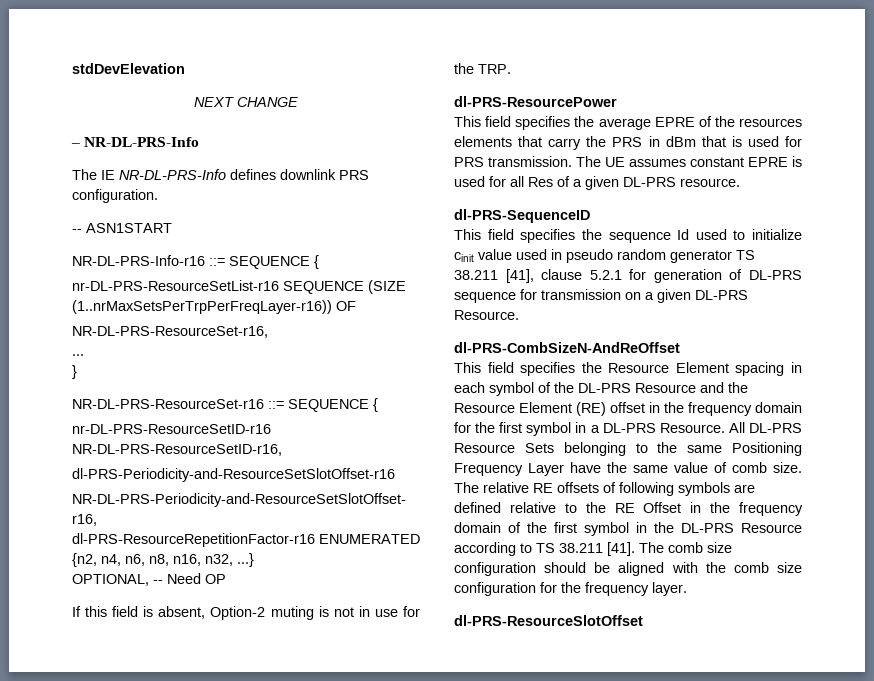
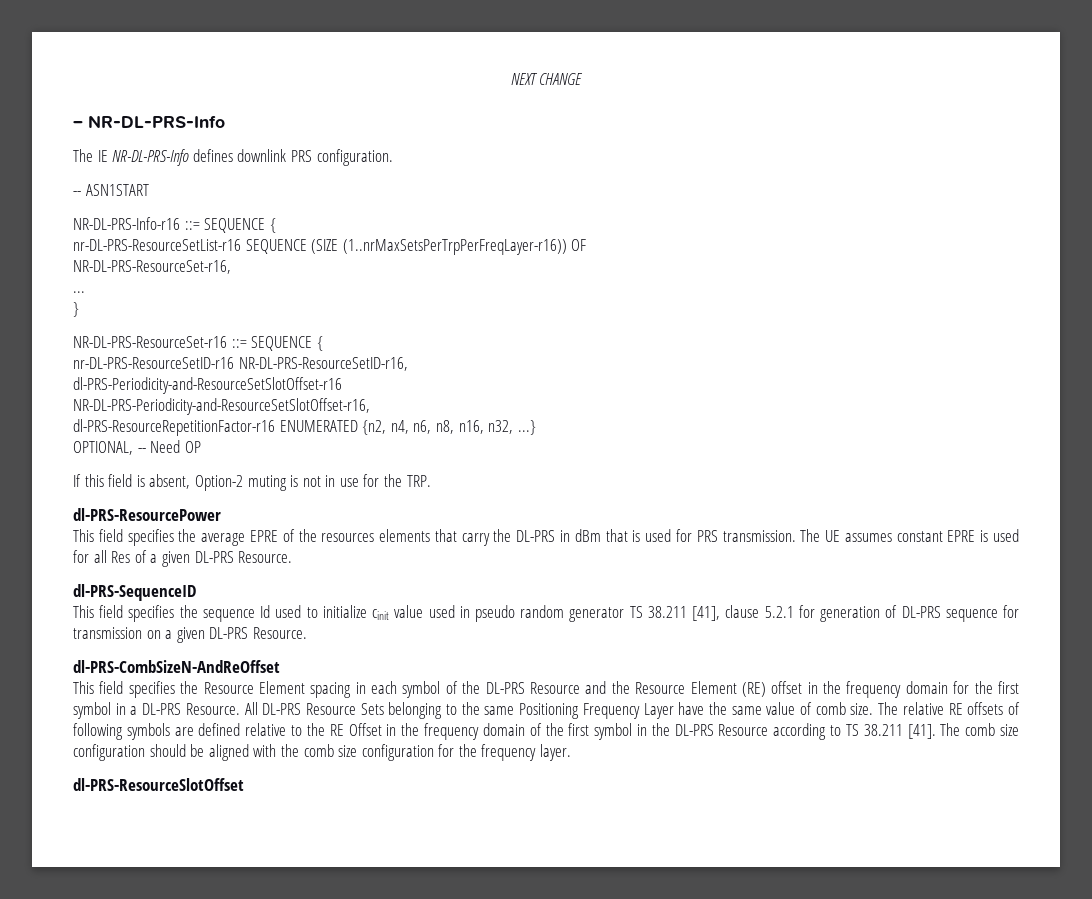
- stdDevElevation
- This field specifies the average EPRE of the resources elements that carry the PRS in dBm that is used for PRS transmission.
+ This field specifies the average EPRE of the resources elements that carry the DL-PRS in dBm that is used for PRS transmission.
- The UE assumes constant EPRE is used for all Res of a given DL-PRS resource.
+ The UE assumes constant EPRE is used for all Res of a given DL-PRS Resource.

